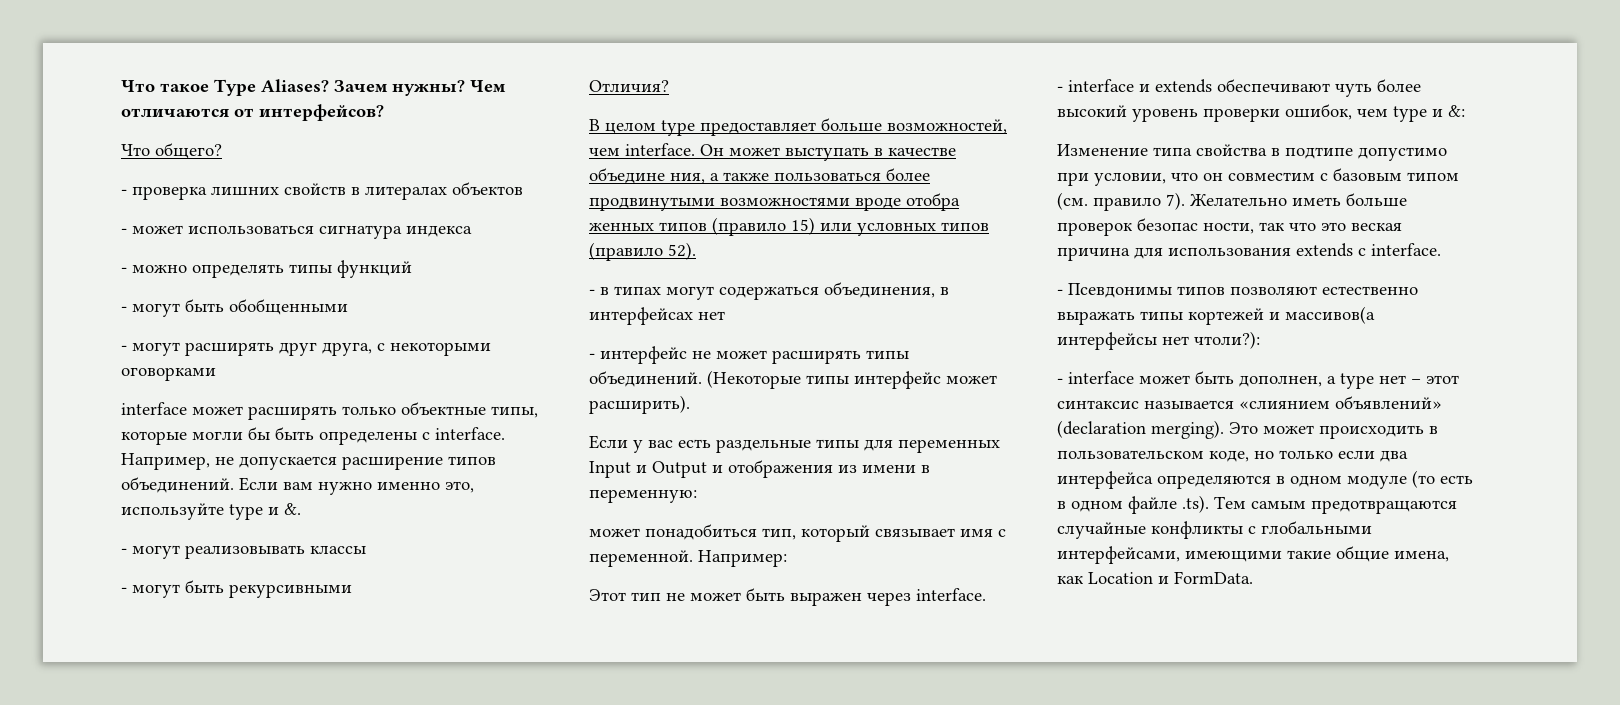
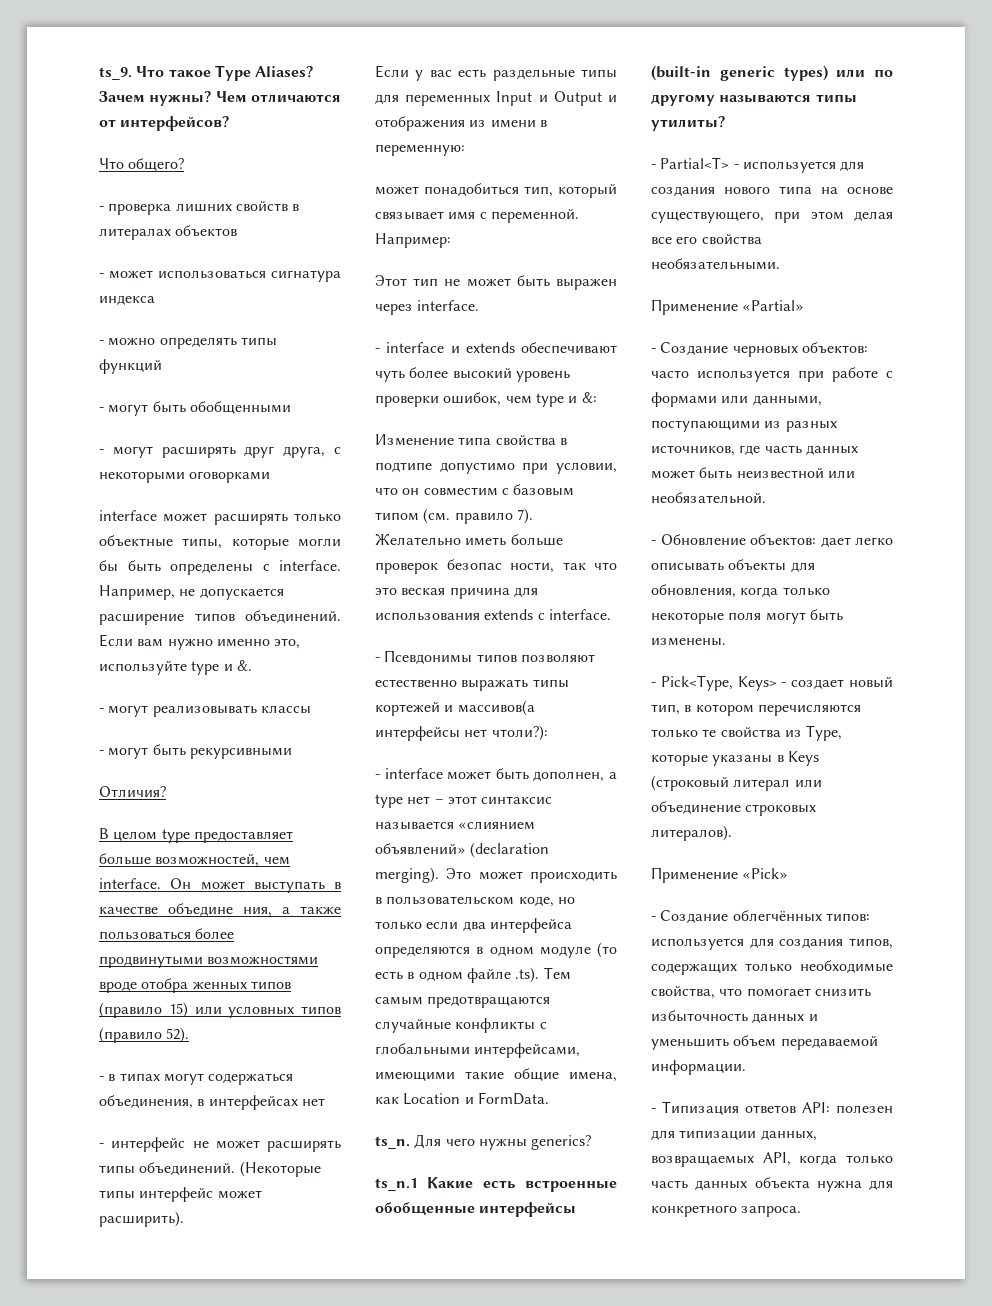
+ ts_9.
+ ts_n. Для чего нужны generics?
+ ts_n.1 Какие есть встроенные обобщенные интерфейсы (built-in generic types) или по другому называются типы утилиты?
+ - Partial<T> - используется для создания нового типа на основе существующего, при этом делая все его свойства необязательными.
+ Применение «Partial»
+ - Создание черновых объектов: часто используется при работе с формами или данными, поступающими из разных источников, где часть данных может быть неизвестной или необязательной.
+ - Обновление объектов: дает легко описывать объекты для обновления, когда только некоторые поля могут быть изменены.
+ - Pick<Type, Keys> - создает новый тип, в котором перечисляются только те свойства из Type, которые указаны в Keys (строковый литерал или объединение строковых литералов).
+ Применение «Pick»
+ - Создание облегчённых типов: используется для создания типов, содержащих только необходимые свойства, что помогает снизить избыточность данных и уменьшить объем передаваемой информации.
+ - Типизация ответов API: полезен для типизации данных, возвращаемых API, когда только часть данных объекта нужна для конкретного запроса.

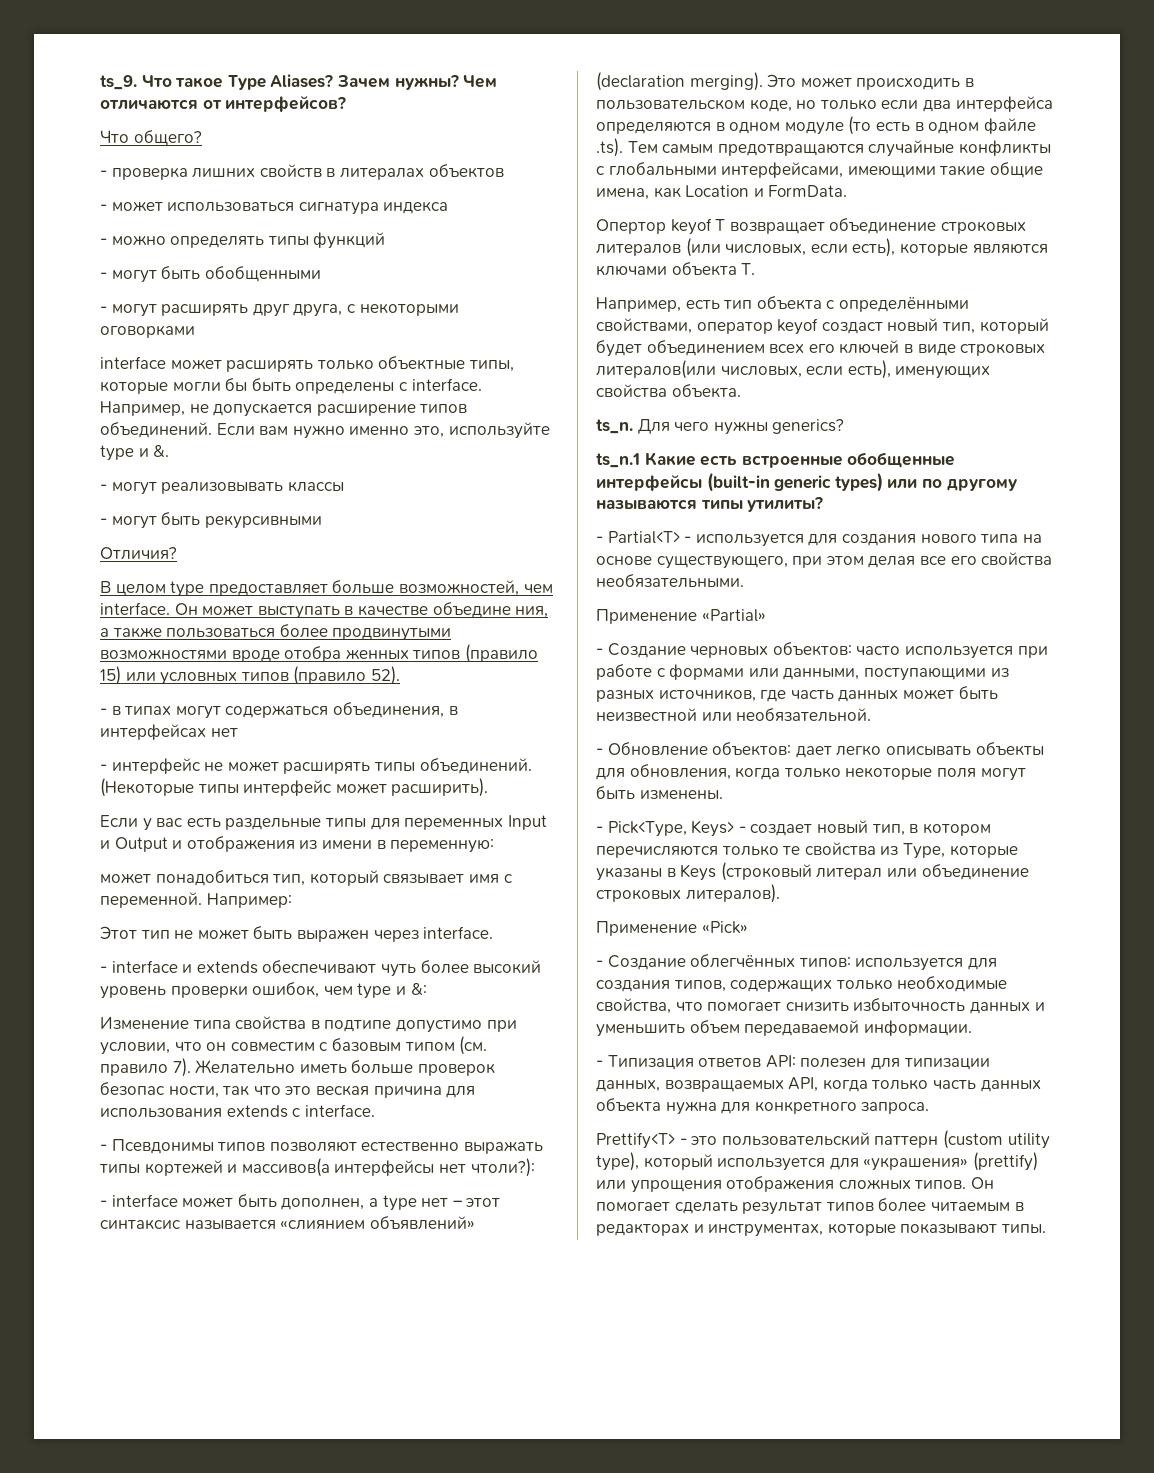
+ Опертор keyof T возвращает объединение строковых литералов (или числовых, если есть), которые являются ключами объекта T.
+ Например, есть тип объекта с определёнными свойствами, оператор keyof создаст новый тип, который будет объединением всех его ключей в виде строковых литералов(или числовых, если есть), именующих свойства объекта.
+ Prettify<T> - это пользовательский паттерн (custom utility type), который используется для «украшения» (prettify) или упрощения отображения сложных типов. Он помогает сделать результат типов более читаемым в редакторах и инструментах, которые показывают типы.

